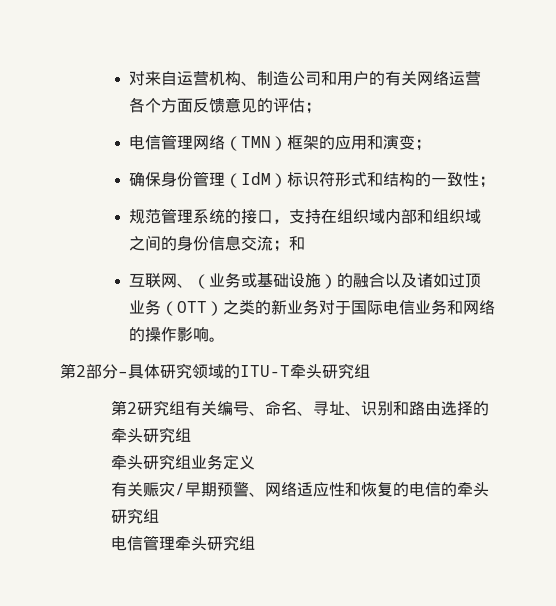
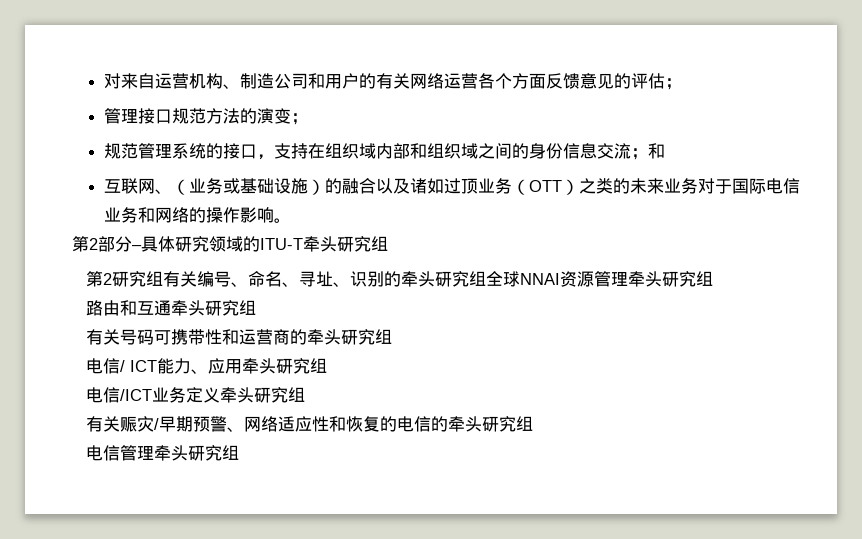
- 电信管理网络（TMN）框架的应用和演变；
- 确保身份管理（IdM）标识符形式和结构的一致性；
+ 管理接口规范方法的演变；
- 互联网、（业务或基础设施）的融合以及诸如过顶业务（OTT）之类的新业务对于国际电信业务和网络的操作影响。
+ 互联网、（业务或基础设施）的融合以及诸如过顶业务（OTT）之类的未来业务对于国际电信业务和网络的操作影响。
- 第2研究组有关编号、命名、寻址、识别和路由选择的牵头研究组
- 牵头研究组业务定义
+ 第2研究组有关编号、命名、寻址、识别的牵头研究组全球NNAI资源管理牵头研究组
+ 路由和互通牵头研究组
+ 有关号码可携带性和运营商的牵头研究组
+ 电信/ ICT能力、应用牵头研究组
+ 电信/ICT业务定义牵头研究组

